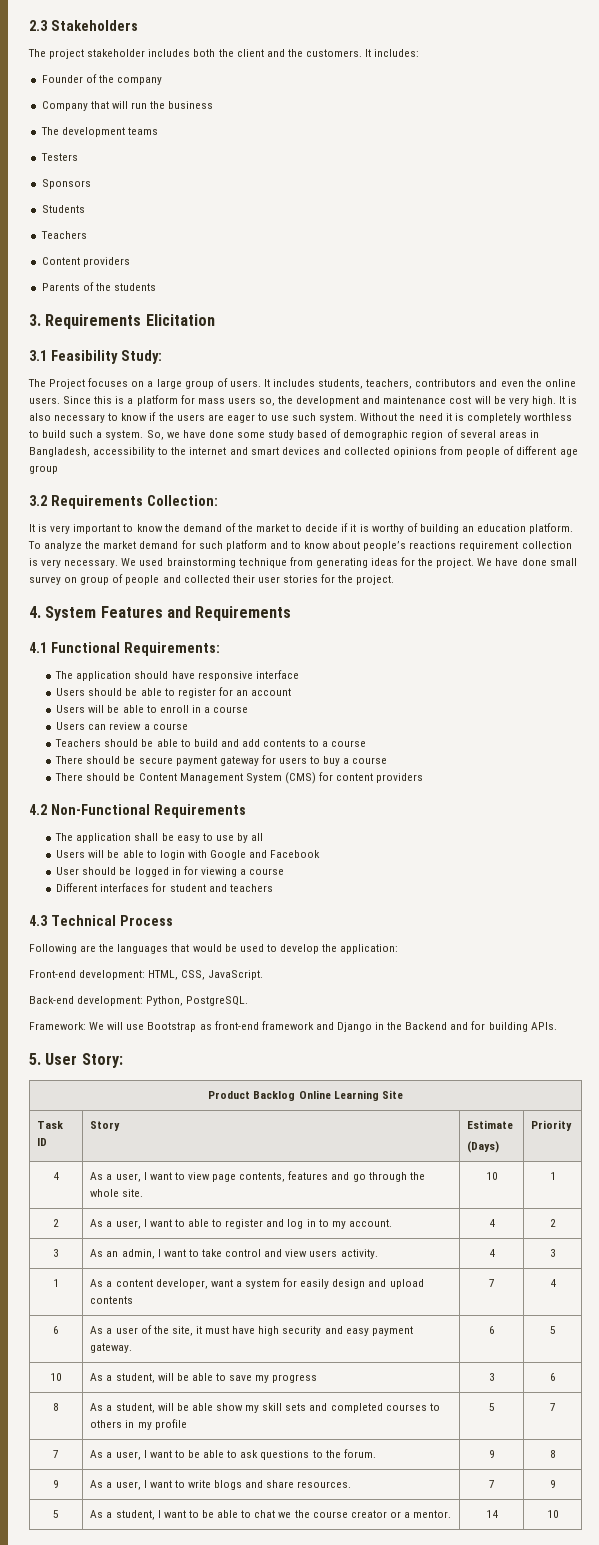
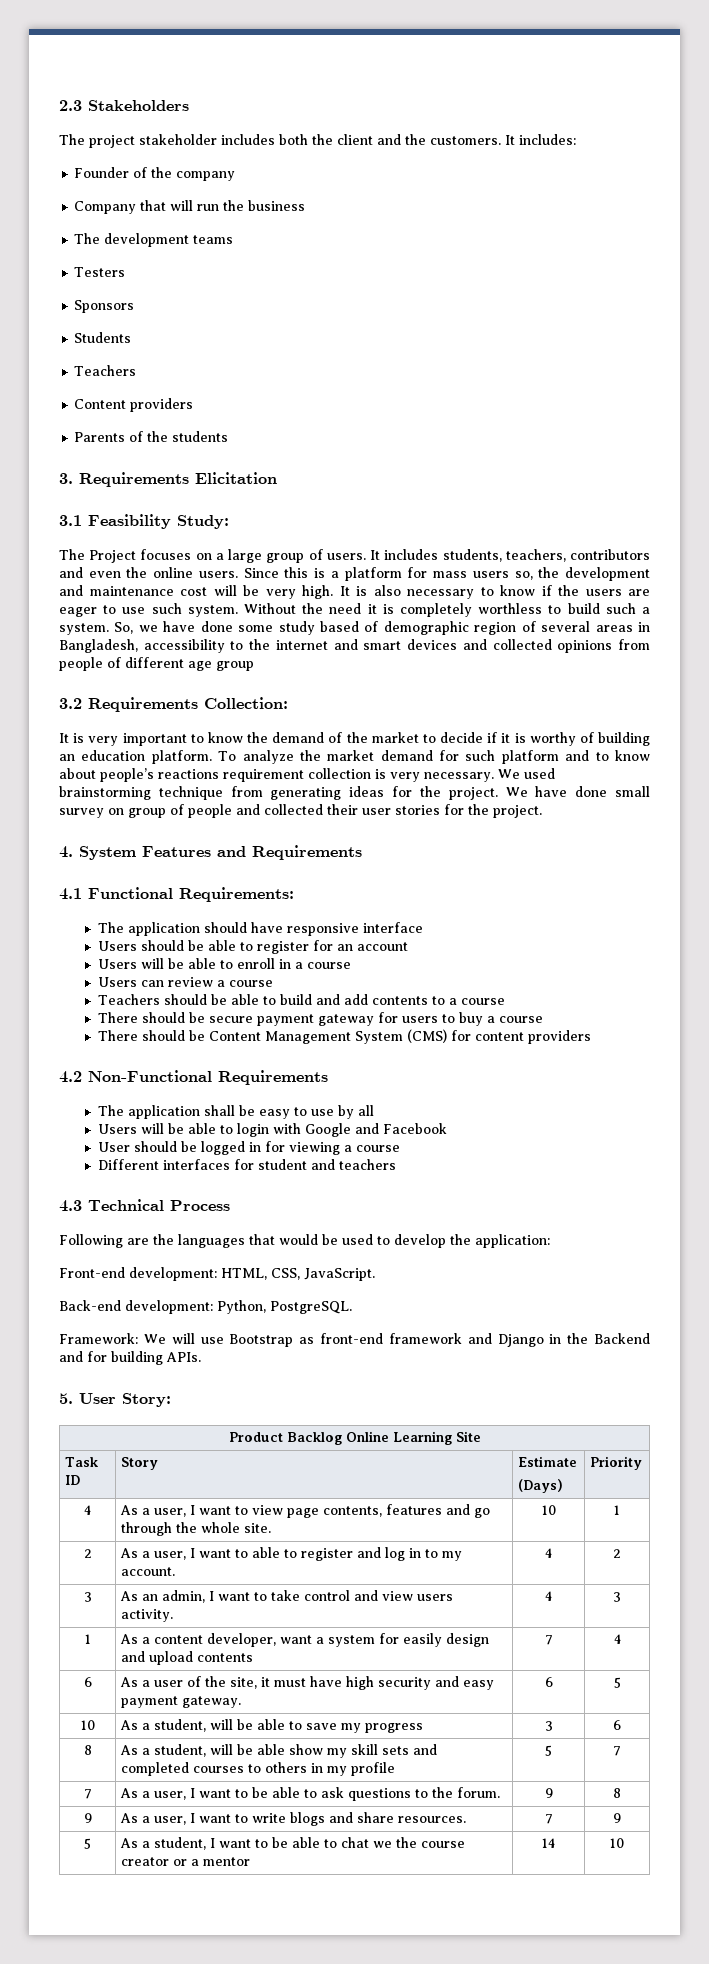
- 5 | As a student, I want to be able to chat we the course creator or a mentor. | 14 | 10
+ 5 | As a student, I want to be able to chat we the course creator or a mentor | 14 | 10

